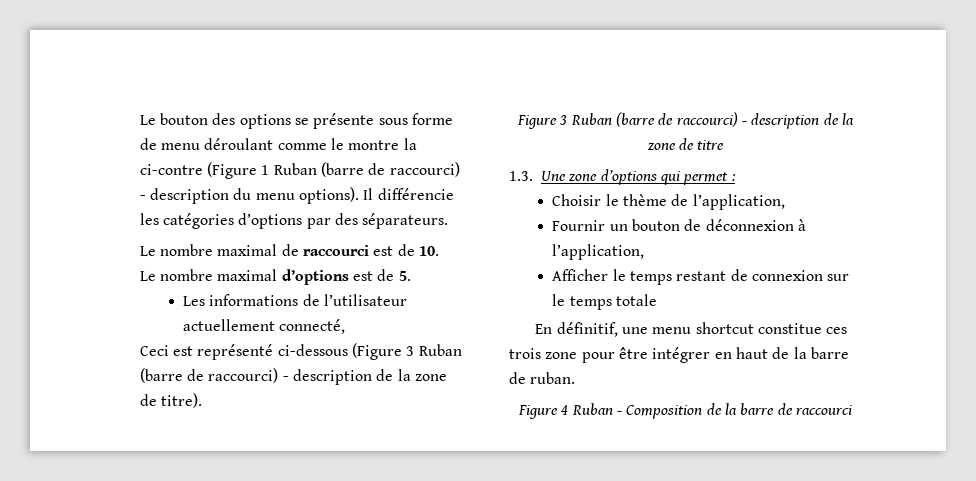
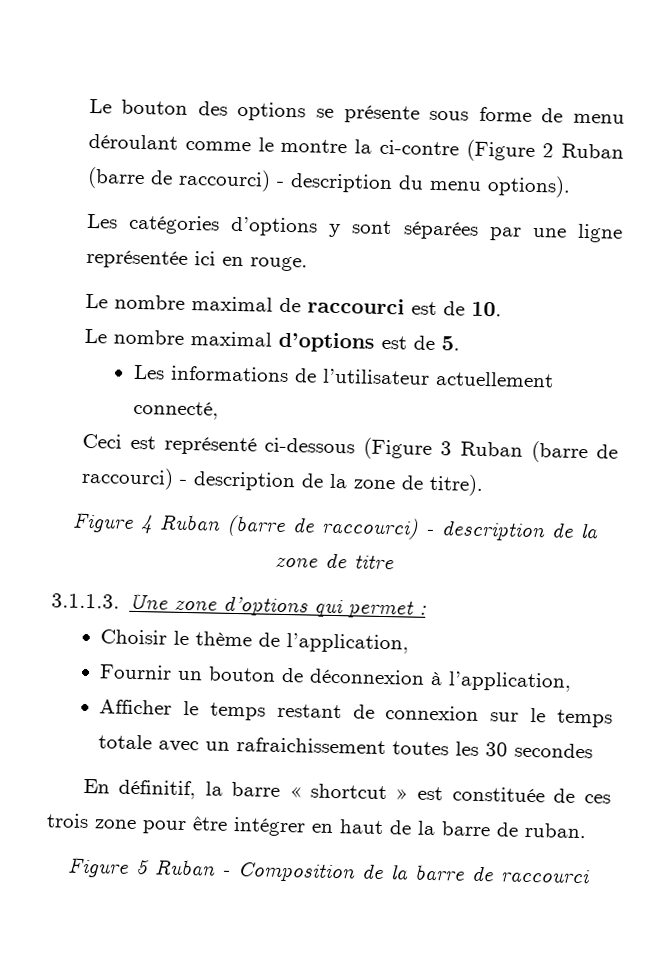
- Le bouton des options se présente sous forme de menu déroulant comme le montre la ci-contre (Figure 1 Ruban (barre de raccourci) - description du menu options). Il différencie les catégories d’options par des séparateurs.
+ Le bouton des options se présente sous forme de menu déroulant comme le montre la ci-contre (Figure 2 Ruban (barre de raccourci) - description du menu options).
+ Les catégories d’options y sont séparées par une ligne représentée ici en rouge.
- Figure 3 Ruban (barre de raccourci) - description de la zone de titre
+ Figure 4 Ruban (barre de raccourci) - description de la zone de titre
- 1.3. Une zone d’options qui permet :
+ 3.1.1.3. Une zone d’options qui permet :
- Afficher le temps restant de connexion sur le temps totale
- En définitif, une menu shortcut constitue ces trois zone pour être intégrer en haut de la barre de ruban.
+ Afficher le temps restant de connexion sur le temps totale avec un rafraichissement toutes les 30 secondes
+ En définitif, la barre « shortcut » est constituée de ces trois zone pour être intégrer en haut de la barre de ruban.
- Figure 4 Ruban - Composition de la barre de raccourci
+ Figure 5 Ruban - Composition de la barre de raccourci

